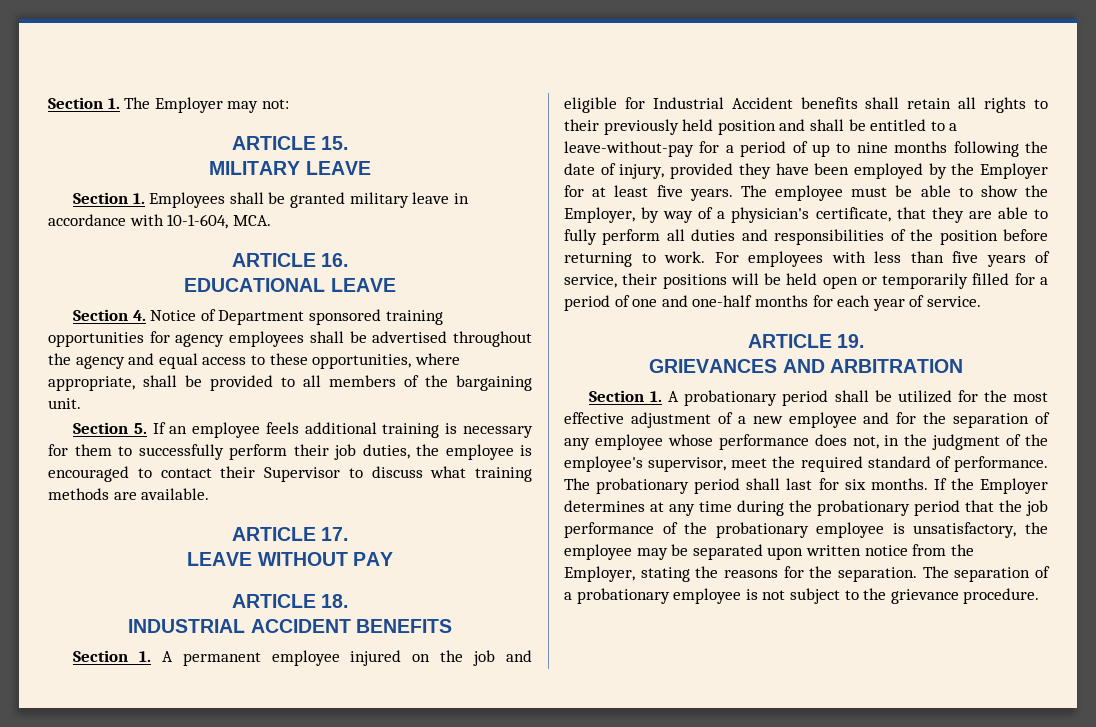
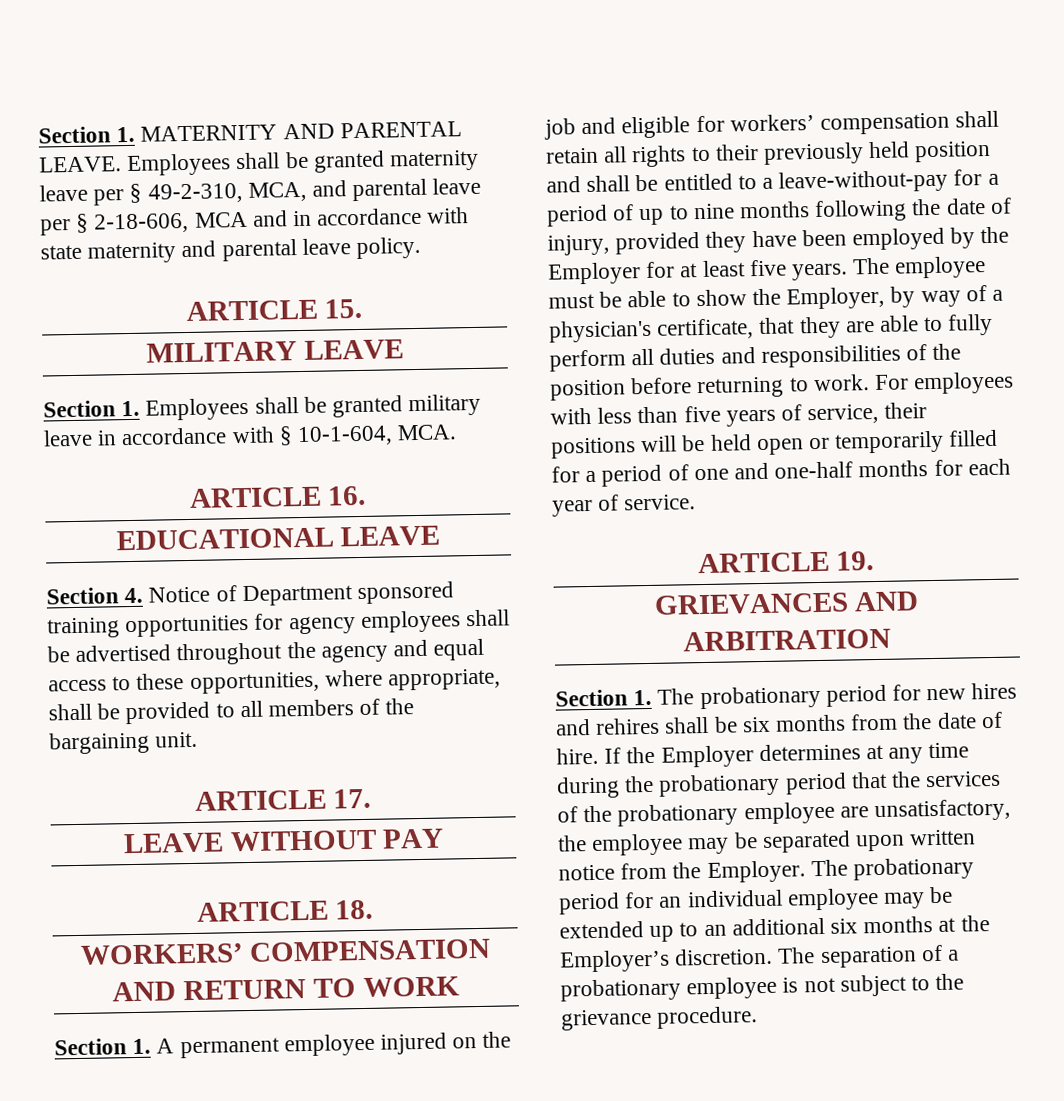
- Section 1. The Employer may not:
+ Section 1. MATERNITY AND PARENTAL LEAVE. Employees shall be granted maternity leave per § 49-2-310, MCA, and parental leave per § 2-18-606, MCA and in accordance with state maternity and parental leave policy.
- Section 1. Employees shall be granted military leave in accordance with 10-1-604, MCA.
+ Section 1. Employees shall be granted military leave in accordance with § 10-1-604, MCA.
- Section 5. If an employee feels additional training is necessary for them to successfully perform their job duties, the employee is encouraged to contact their Supervisor to discuss what training methods are available.
- INDUSTRIAL ACCIDENT BENEFITS
+ WORKERS’ COMPENSATION AND RETURN TO WORK
- Section 1. A permanent employee injured on the job and eligible for Industrial Accident benefits shall retain all rights to their previously held position and shall be entitled to a leave-without-pay for a period of up to nine months following the date of injury, provided they have been employed by the Employer for at least five years.
+ Section 1. A permanent employee injured on the job and eligible for workers’ compensation shall retain all rights to their previously held position and shall be entitled to a leave-without-pay for a period of up to nine months following the date of injury, provided they have been employed by the Employer for at least five years.
- Section 1. A probationary period shall be utilized for the most effective adjustment of a new employee and for the separation of any employee whose performance does not, in the judgment of the employee's supervisor, meet the required standard of performance. The probationary period shall last for six months.
+ Section 1. The probationary period for new hires and rehires shall be six months from the date of hire.
- If the Employer determines at any time during the probationary period that the job performance of the probationary employee is unsatisfactory, the employee may be separated upon written notice from the Employer, stating the reasons for the separation.
+ If the Employer determines at any time during the probationary period that the services of the probationary employee are unsatisfactory, the employee may be separated upon written notice from the Employer. The probationary period for an individual employee may be extended up to an additional six months at the Employer’s discretion.

